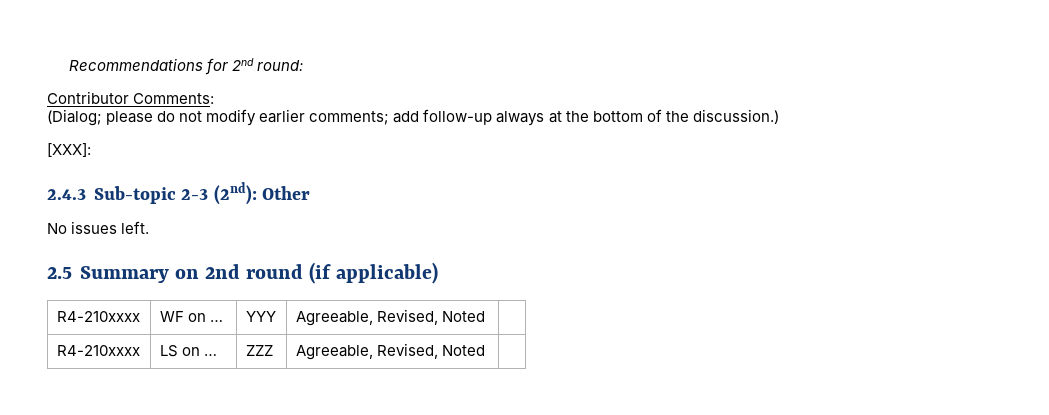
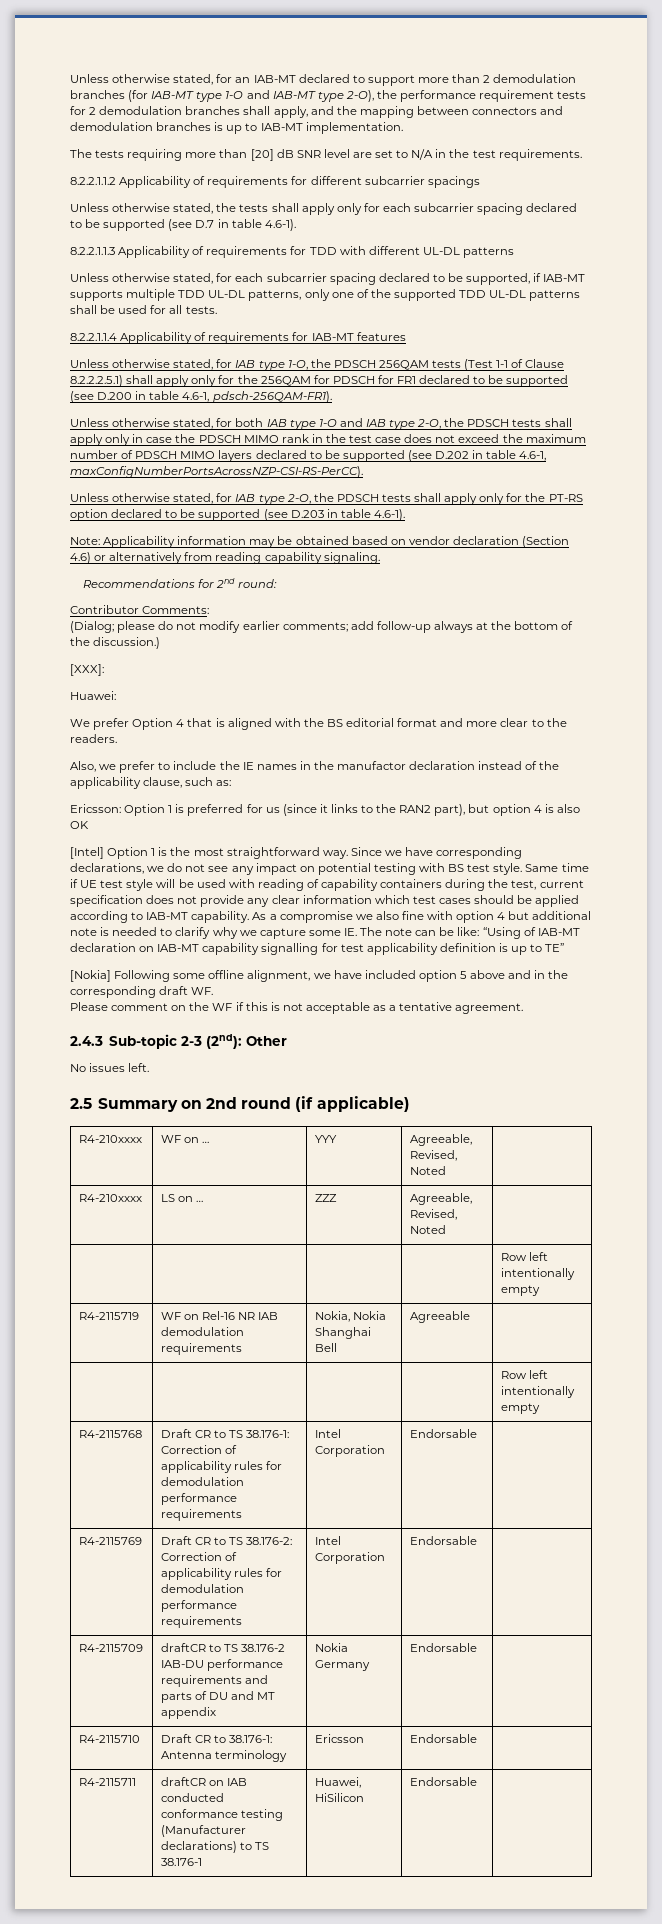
+ Unless otherwise stated, for an IAB-MT declared to support more than 2 demodulation branches (for IAB-MT type 1-O and IAB-MT type 2-O), the performance requirement tests for 2 demodulation branches shall apply, and the mapping between connectors and demodulation branches is up to IAB-MT implementation.
+ The tests requiring more than [20] dB SNR level are set to N/A in the test requirements.
+ 8.2.2.1.1.2 Applicability of requirements for different subcarrier spacings
+ Unless otherwise stated, the tests shall apply only for each subcarrier spacing declared to be supported (see D.7 in table 4.6-1).
+ 8.2.2.1.1.3 Applicability of requirements for TDD with different UL-DL patterns
+ Unless otherwise stated, for each subcarrier spacing declared to be supported, if IAB-MT supports multiple TDD UL-DL patterns, only one of the supported TDD UL-DL patterns shall be used for all tests.
+ 8.2.2.1.1.4 Applicability of requirements for IAB-MT features
+ Unless otherwise stated, for IAB type 1-O, the PDSCH 256QAM tests (Test 1-1 of Clause 8.2.2.2.5.1) shall apply only for the 256QAM for PDSCH for FR1 declared to be supported (see D.200 in table 4.6-1, pdsch-256QAM-FR1).
+ Unless otherwise stated, for both IAB type 1-O and IAB type 2-O, the PDSCH tests shall apply only in case the PDSCH MIMO rank in the test case does not exceed the maximum number of PDSCH MIMO layers declared to be supported (see D.202 in table 4.6-1, maxConfigNumberPortsAcrossNZP-CSI-RS-PerCC).
+ Unless otherwise stated, for IAB type 2-O, the PDSCH tests shall apply only for the PT-RS option declared to be supported (see D.203 in table 4.6-1).
+ Note: Applicability information may be obtained based on vendor declaration (Section 4.6) or alternatively from reading capability signaling.
+ Huawei:
+ We prefer Option 4 that is aligned with the BS editorial format and more clear to the readers.
+ Also, we prefer to include the IE names in the manufactor declaration instead of the applicability clause, such as:
+ Ericsson: Option 1 is preferred for us (since it links to the RAN2 part), but option 4 is also OK
+ [Intel] Option 1 is the most straightforward way. Since we have corresponding declarations, we do not see any impact on potential testing with BS test style. Same time if UE test style will be used with reading of capability containers during the test, current specification does not provide any clear information which test cases should be applied according to IAB-MT capability. As a compromise we also fine with option 4 but additional note is needed to clarify why we capture some IE. The note can be like: “Using of IAB-MT declaration on IAB-MT capability signalling for test applicability definition is up to TE”
+ [Nokia] Following some offline alignment, we have included option 5 above and in the corresponding draft WF.
+ Please comment on the WF if this is not acceptable as a tentative agreement.
  R4-210xxxx | LS on … | ZZZ | Agreeable, Revised, Noted |
+ | | | | Row left intentionally empty
+ R4-2115719 | WF on Rel-16 NR IAB demodulation requirements | Nokia, Nokia Shanghai Bell | Agreeable |
+ | | | | Row left intentionally empty
+ R4-2115768 | Draft CR to TS 38.176-1: Correction of applicability rules for demodulation performance requirements | Intel Corporation | Endorsable |
+ R4-2115769 | Draft CR to TS 38.176-2: Correction of applicability rules for demodulation performance requirements | Intel Corporation | Endorsable |
+ R4-2115709 | draftCR to TS 38.176-2 IAB-DU performance requirements and parts of DU and MT appendix | Nokia Germany | Endorsable |
+ R4-2115710 | Draft CR to 38.176-1: Antenna terminology | Ericsson | Endorsable |
+ R4-2115711 | draftCR on IAB conducted conformance testing (Manufacturer declarations) to TS 38.176-1 | Huawei, HiSilicon | Endorsable |

